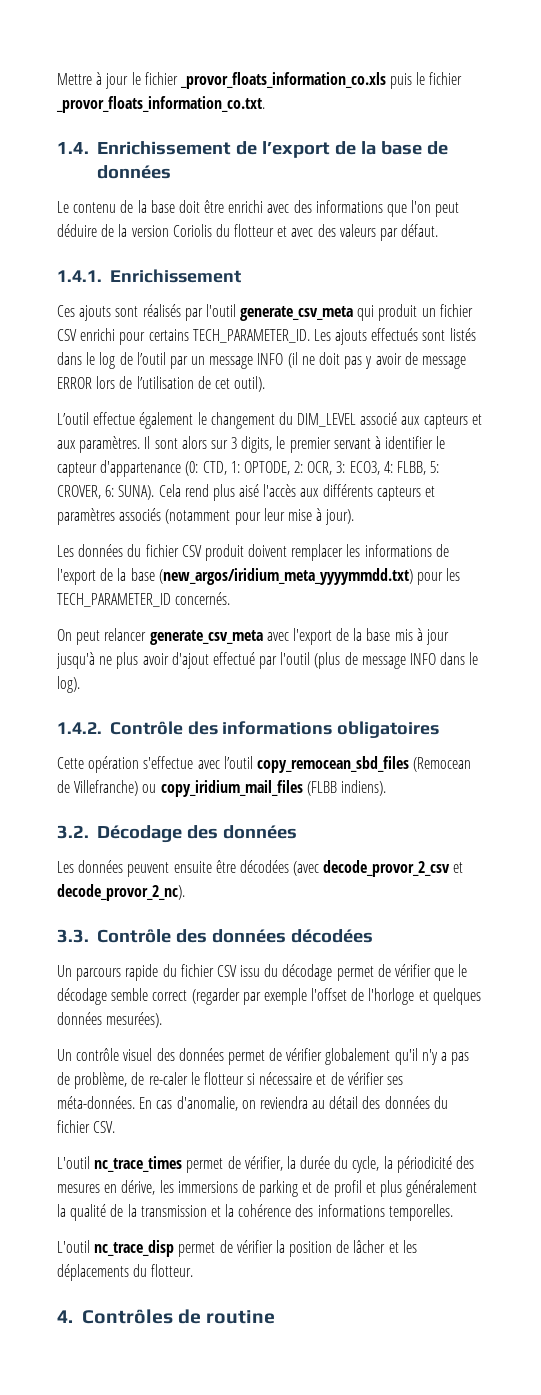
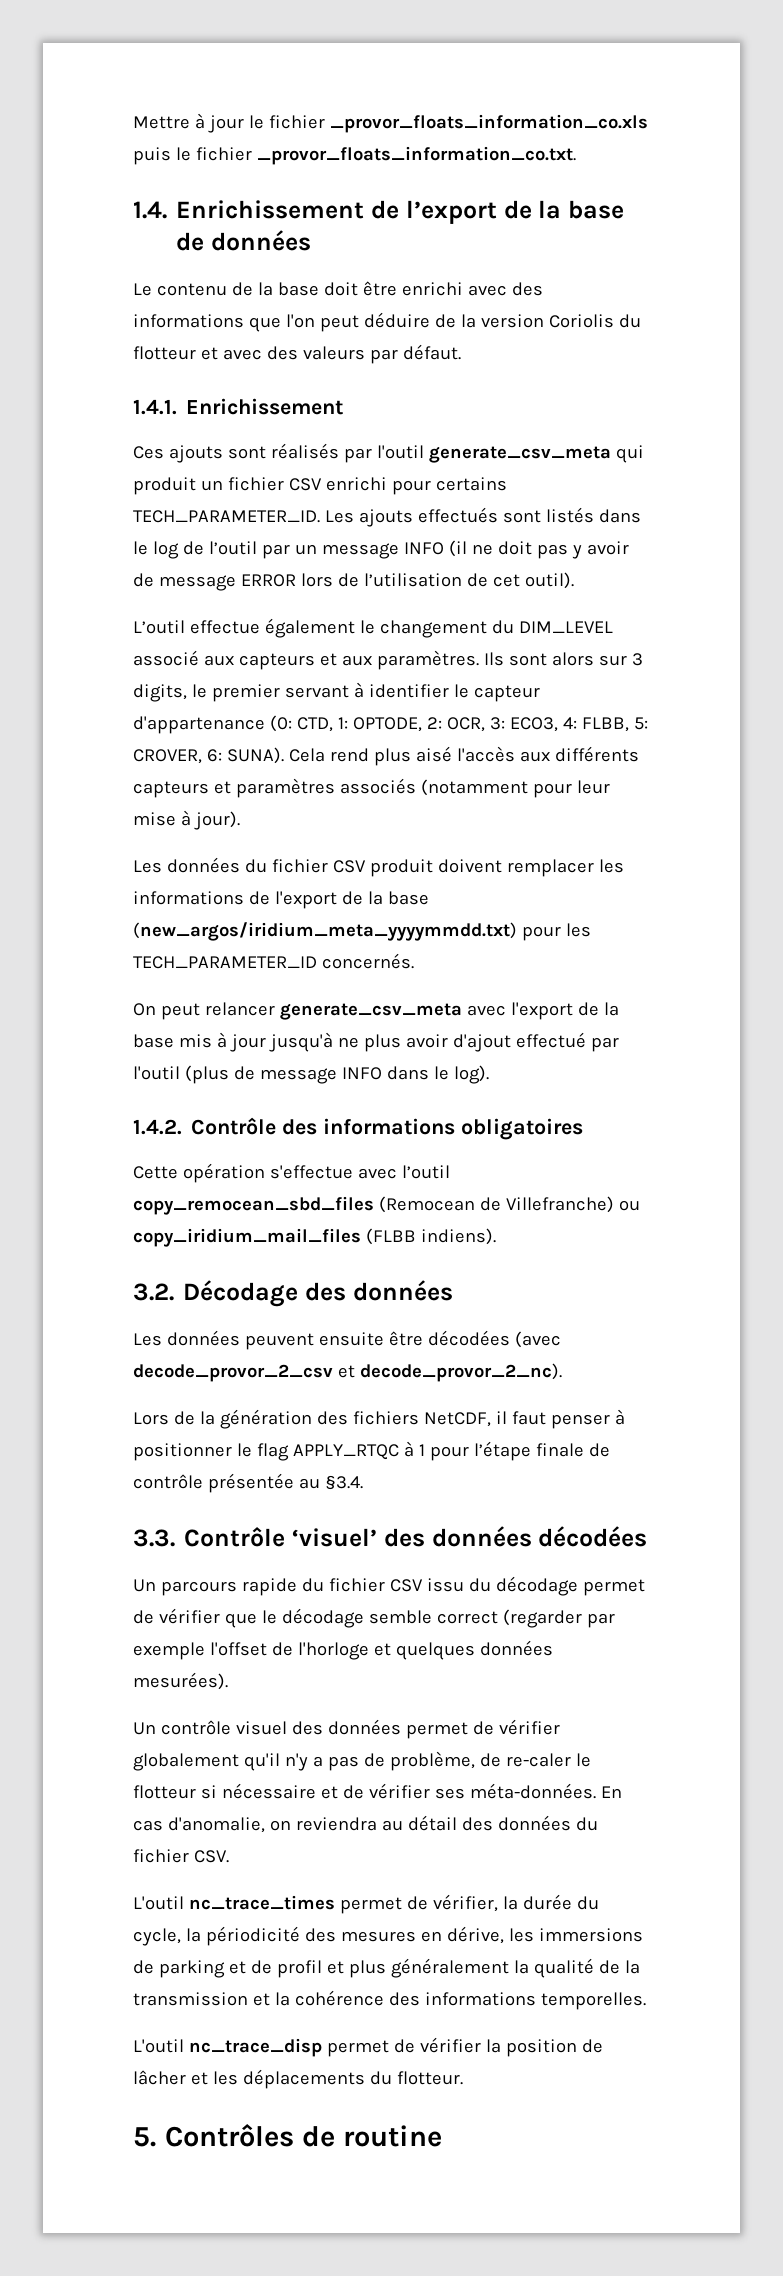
- Il sont alors sur 3 digits, le premier servant à identifier le capteur d'appartenance (0: CTD, 1: OPTODE, 2: OCR, 3: ECO3, 4: FLBB, 5: CROVER, 6: SUNA).
+ Ils sont alors sur 3 digits, le premier servant à identifier le capteur d'appartenance (0: CTD, 1: OPTODE, 2: OCR, 3: ECO3, 4: FLBB, 5: CROVER, 6: SUNA).
+ Lors de la génération des fichiers NetCDF, il faut penser à positionner le flag APPLY_RTQC à 1 pour l’étape finale de contrôle présentée au §3.4.
- 3.3. Contrôle des données décodées
+ 3.3. Contrôle ‘visuel’ des données décodées
- 4. Contrôles de routine
+ 5. Contrôles de routine

